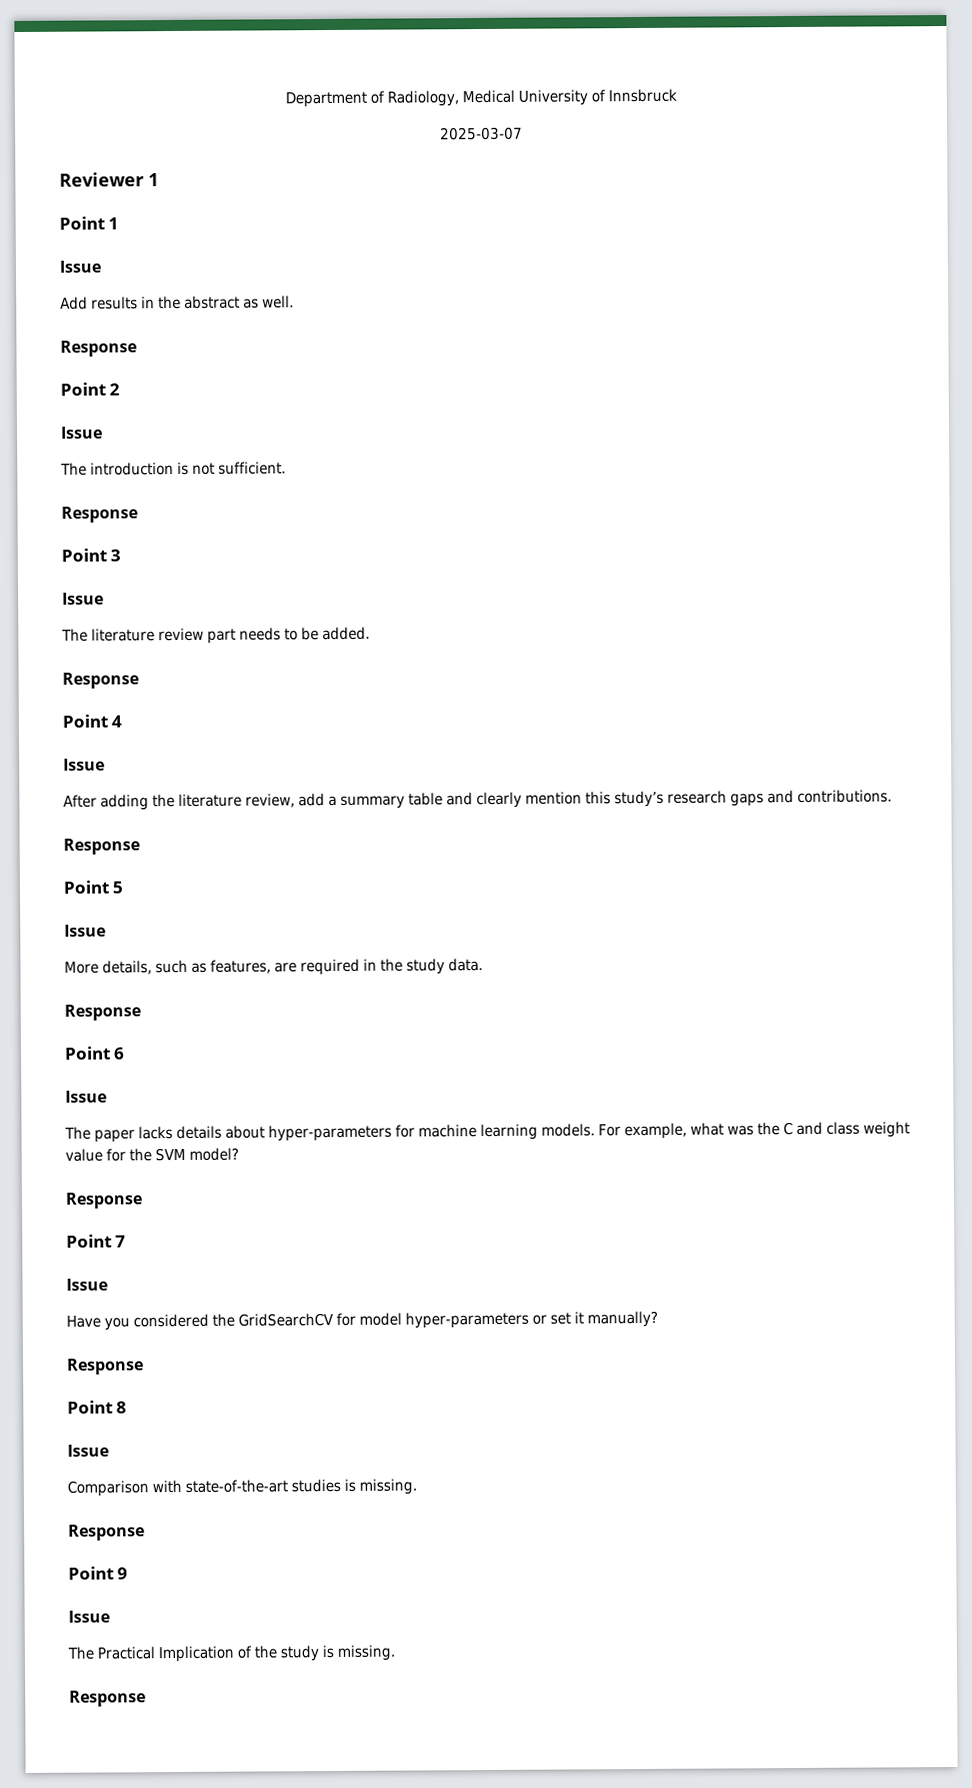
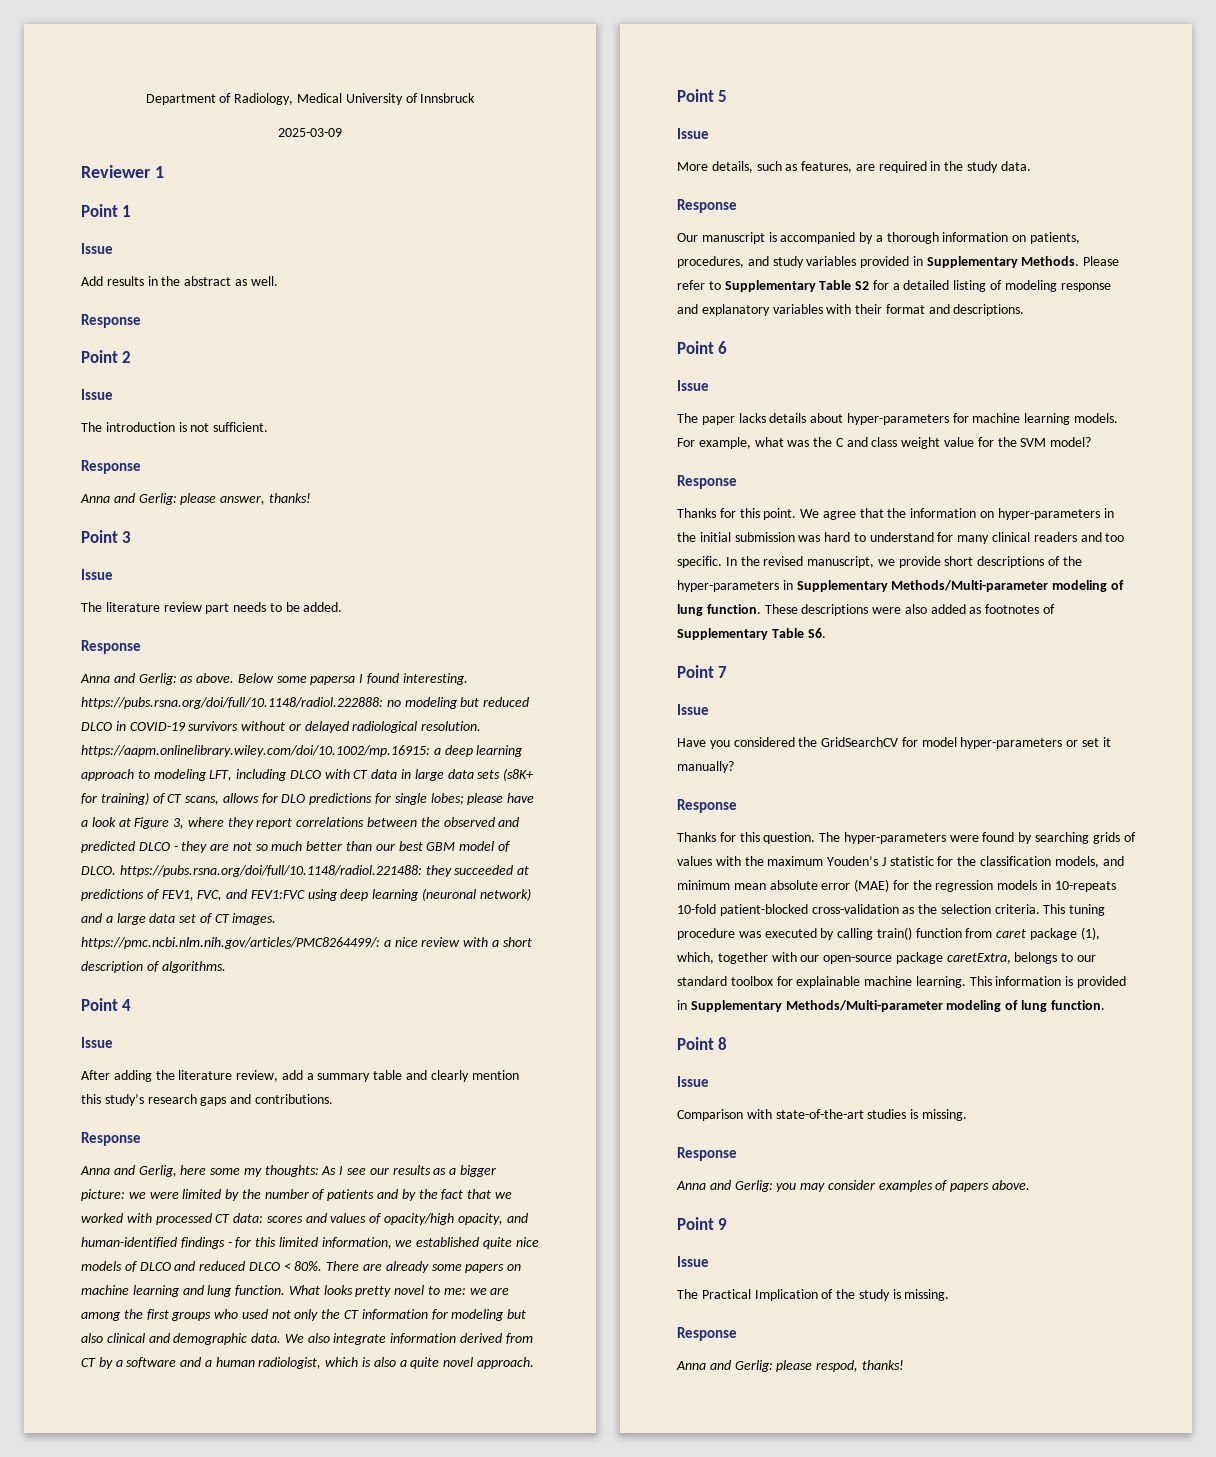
- 2025-03-07
+ 2025-03-09
+ Anna and Gerlig: please answer, thanks!
+ Anna and Gerlig: as above. Below some papersa I found interesting. https://pubs.rsna.org/doi/full/10.1148/radiol.222888: no modeling but reduced DLCO in COVID-19 survivors without or delayed radiological resolution. https://aapm.onlinelibrary.wiley.com/doi/10.1002/mp.16915: a deep learning approach to modeling LFT, including DLCO with CT data in large data sets (s8K+ for training) of CT scans, allows for DLO predictions for single lobes; please have a look at Figure 3, where they report correlations between the observed and predicted DLCO - they are not so much better than our best GBM model of DLCO. https://pubs.rsna.org/doi/full/10.1148/radiol.221488: they succeeded at predictions of FEV1, FVC, and FEV1:FVC using deep learning (neuronal network) and a large data set of CT images. https://pmc.ncbi.nlm.nih.gov/articles/PMC8264499/: a nice review with a short description of algorithms.
+ Anna and Gerlig, here some my thoughts: As I see our results as a bigger picture: we were limited by the number of patients and by the fact that we worked with processed CT data: scores and values of opacity/high opacity, and human-identified findings - for this limited information, we established quite nice models of DLCO and reduced DLCO < 80%. There are already some papers on machine learning and lung function. What looks pretty novel to me: we are among the first groups who used not only the CT information for modeling but also clinical and demographic data. We also integrate information derived from CT by a software and a human radiologist, which is also a quite novel approach.
+ Our manuscript is accompanied by a thorough information on patients, procedures, and study variables provided in Supplementary Methods. Please refer to Supplementary Table S2 for a detailed listing of modeling response and explanatory variables with their format and descriptions.
+ Thanks for this point. We agree that the information on hyper-parameters in the initial submission was hard to understand for many clinical readers and too specific. In the revised manuscript, we provide short descriptions of the hyper-parameters in Supplementary Methods/Multi-parameter modeling of lung function. These descriptions were also added as footnotes of Supplementary Table S6.
+ Thanks for this question. The hyper-parameters were found by searching grids of values with the maximum Youden’s J statistic for the classification models, and minimum mean absolute error (MAE) for the regression models in 10-repeats 10-fold patient-blocked cross-validation as the selection criteria. This tuning procedure was executed by calling train() function from caret package (1), which, together with our open-source package caretExtra, belongs to our standard toolbox for explainable machine learning. This information is provided in Supplementary Methods/Multi-parameter modeling of lung function.
+ Anna and Gerlig: you may consider examples of papers above.
+ Anna and Gerlig: please respod, thanks!

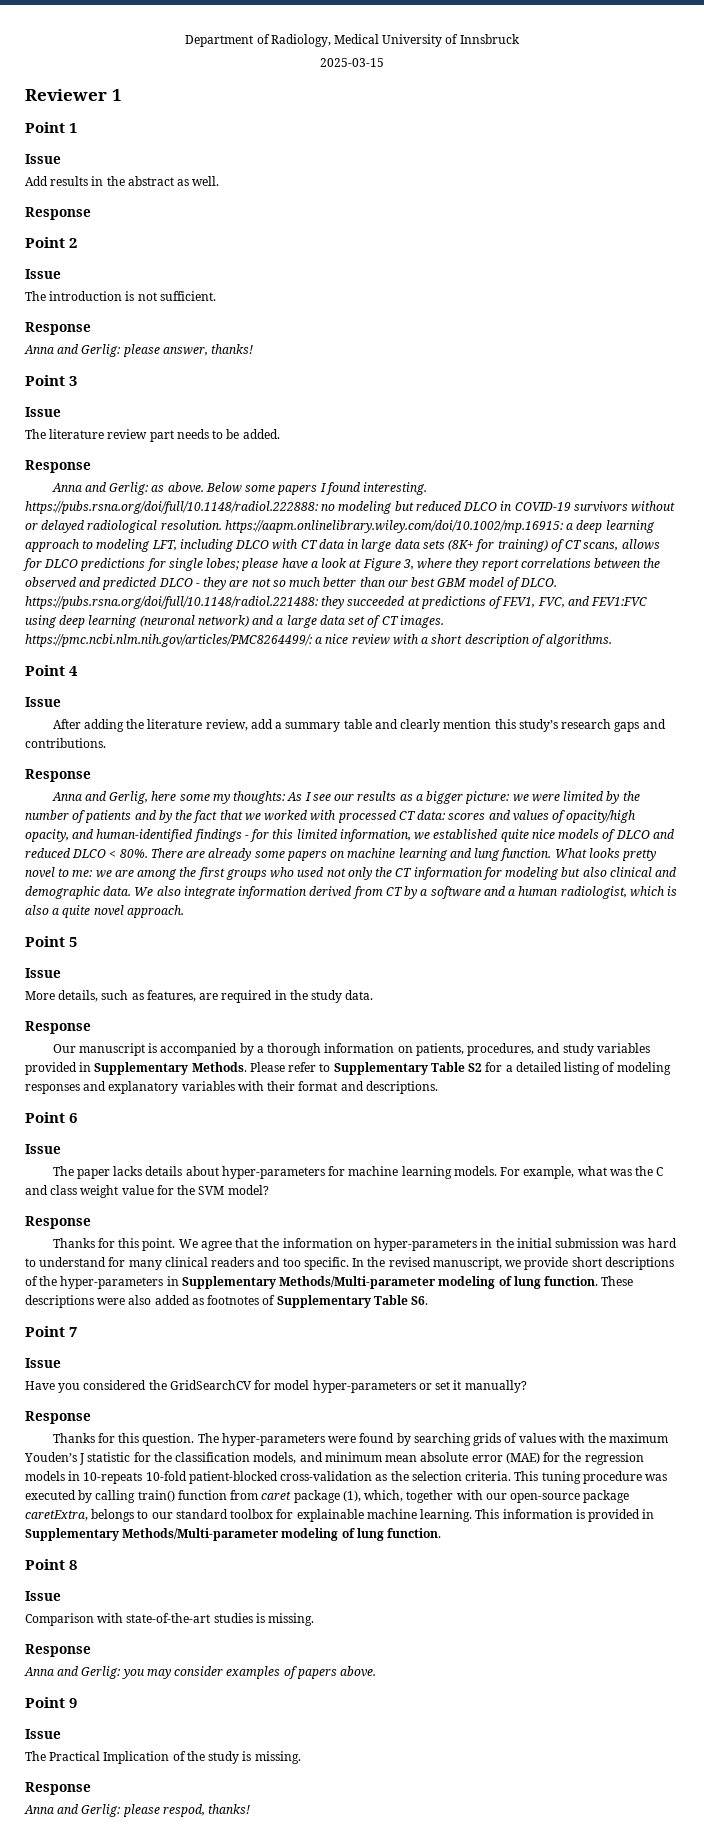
- 2025-03-09
+ 2025-03-15
- Below some papersa I found interesting. https://pubs.rsna.org/doi/full/10.1148/radiol.222888:
+ Below some papers I found interesting. https://pubs.rsna.org/doi/full/10.1148/radiol.222888:
- a deep learning approach to modeling LFT, including DLCO with CT data in large data sets (s8K+ for training) of CT scans, allows for DLO predictions for single lobes;
+ a deep learning approach to modeling LFT, including DLCO with CT data in large data sets (8K+ for training) of CT scans, allows for DLCO predictions for single lobes;
- Please refer to Supplementary Table S2 for a detailed listing of modeling response and explanatory variables with their format and descriptions.
+ Please refer to Supplementary Table S2 for a detailed listing of modeling responses and explanatory variables with their format and descriptions.

